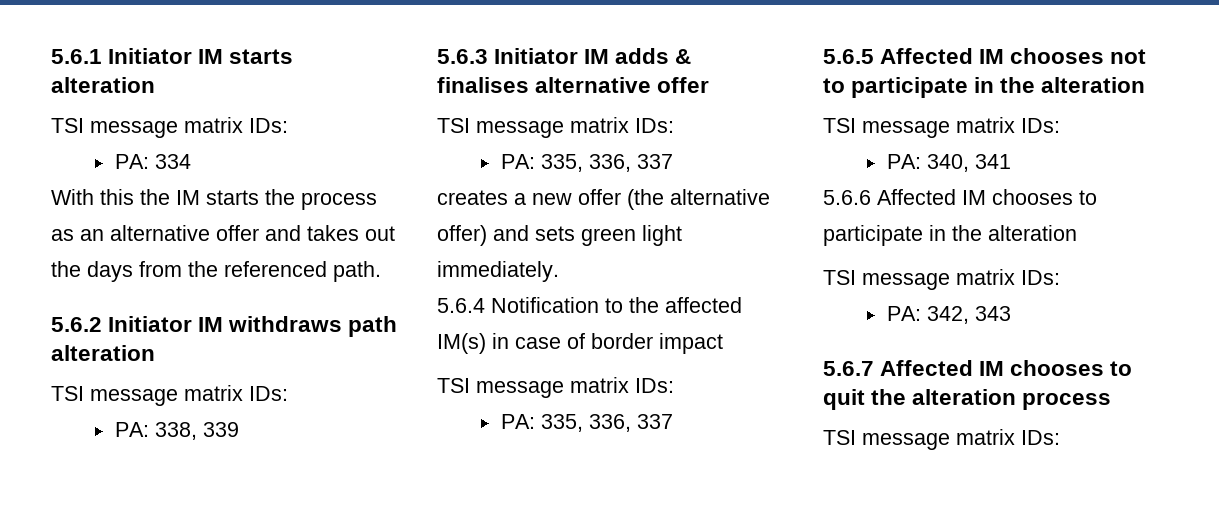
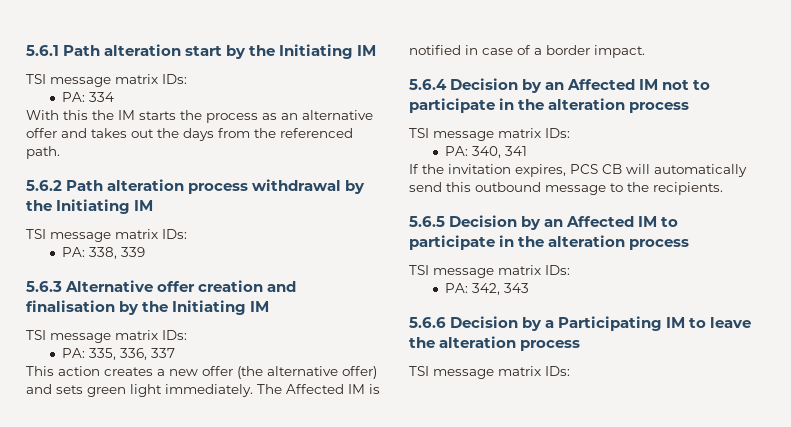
- 5.6.1 Initiator IM starts alteration
+ 5.6.1 Path alteration start by the Initiating IM
- 5.6.2 Initiator IM withdraws path alteration
+ 5.6.2 Path alteration process withdrawal by the Initiating IM
- 5.6.3 Initiator IM adds & finalises alternative offer
+ 5.6.3 Alternative offer creation and finalisation by the Initiating IM
  TSI message matrix IDs:
  PA: 335, 336, 337
- creates a new offer (the alternative offer) and sets green light immediately.
- 5.6.4 Notification to the affected IM(s) in case of border impact
- TSI message matrix IDs:
- PA: 335, 336, 337
- 5.6.5 Affected IM chooses not to participate in the alteration
+ This action creates a new offer (the alternative offer) and sets green light immediately. The Affected IM is notified in case of a border impact.
+ 5.6.4 Decision by an Affected IM not to participate in the alteration process
- 5.6.6 Affected IM chooses to participate in the alteration
+ If the invitation expires, PCS CB will automatically send this outbound message to the recipients.
+ 5.6.5 Decision by an Affected IM to participate in the alteration process
- 5.6.7 Affected IM chooses to quit the alteration process
+ 5.6.6 Decision by a Participating IM to leave the alteration process

